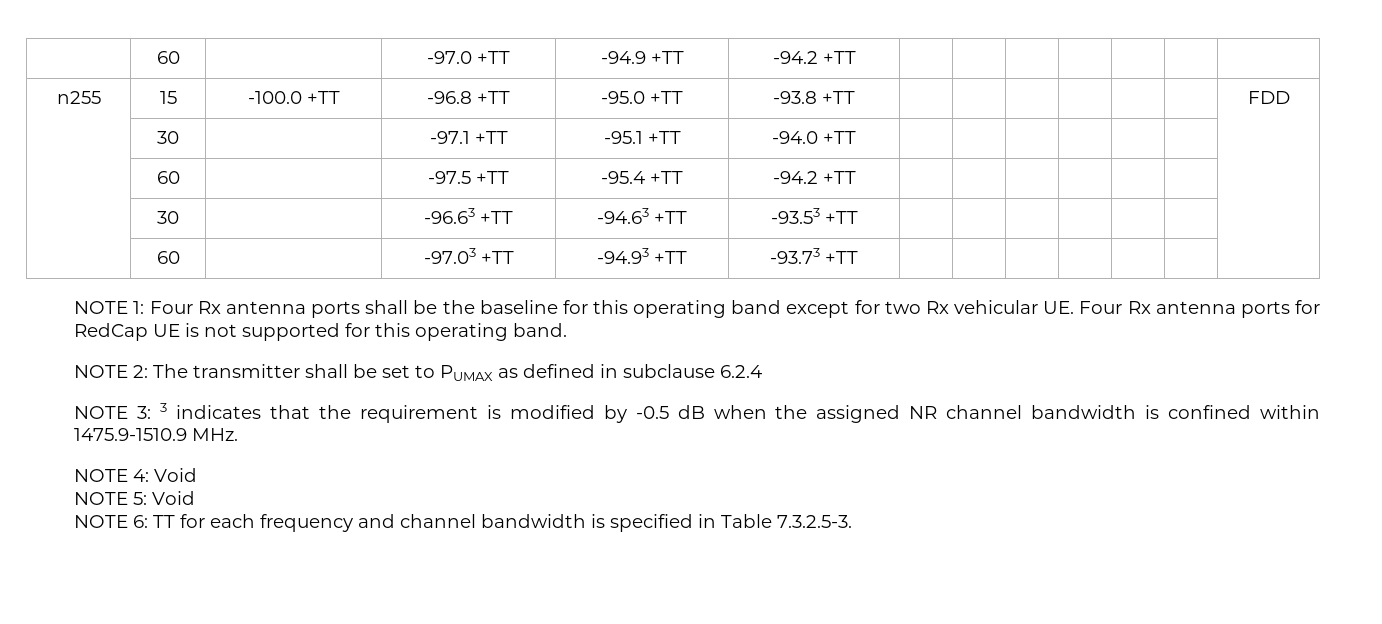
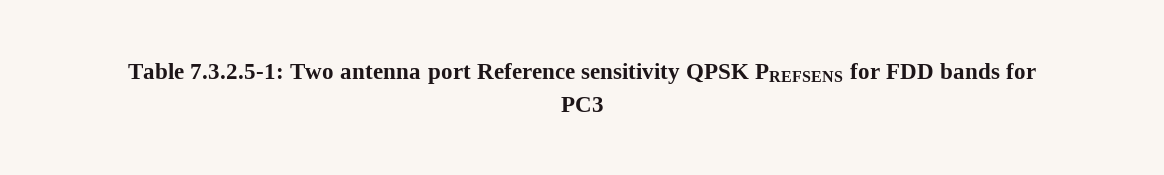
- | 60 | | -97.0 +TT | -94.9 +TT | -94.2 +TT | | | | | | |
- n255 | 15 | -100.0 +TT | -96.8 +TT | -95.0 +TT | -93.8 +TT | | | | | | | FDD
- | 30 | | -97.1 +TT | -95.1 +TT | -94.0 +TT | | | | | | |
- | 60 | | -97.5 +TT | -95.4 +TT | -94.2 +TT | | | | | | |
- | 30 | | -96.63 +TT | -94.63 +TT | -93.53 +TT | | | | | | |
- | 60 | | -97.03 +TT | -94.93 +TT | -93.73 +TT | | | | | | |
- NOTE 1: Four Rx antenna ports shall be the baseline for this operating band except for two Rx vehicular UE. Four Rx antenna ports for RedCap UE is not supported for this operating band.
- NOTE 2: The transmitter shall be set to PUMAX as defined in subclause 6.2.4
- NOTE 3: 3 indicates that the requirement is modified by -0.5 dB when the assigned NR channel bandwidth is confined within 1475.9-1510.9 MHz.
- NOTE 4: Void
- NOTE 5: Void
- NOTE 6: TT for each frequency and channel bandwidth is specified in Table 7.3.2.5-3.
+ Table 7.3.2.5-1: Two antenna port Reference sensitivity QPSK PREFSENS for FDD bands for PC3

